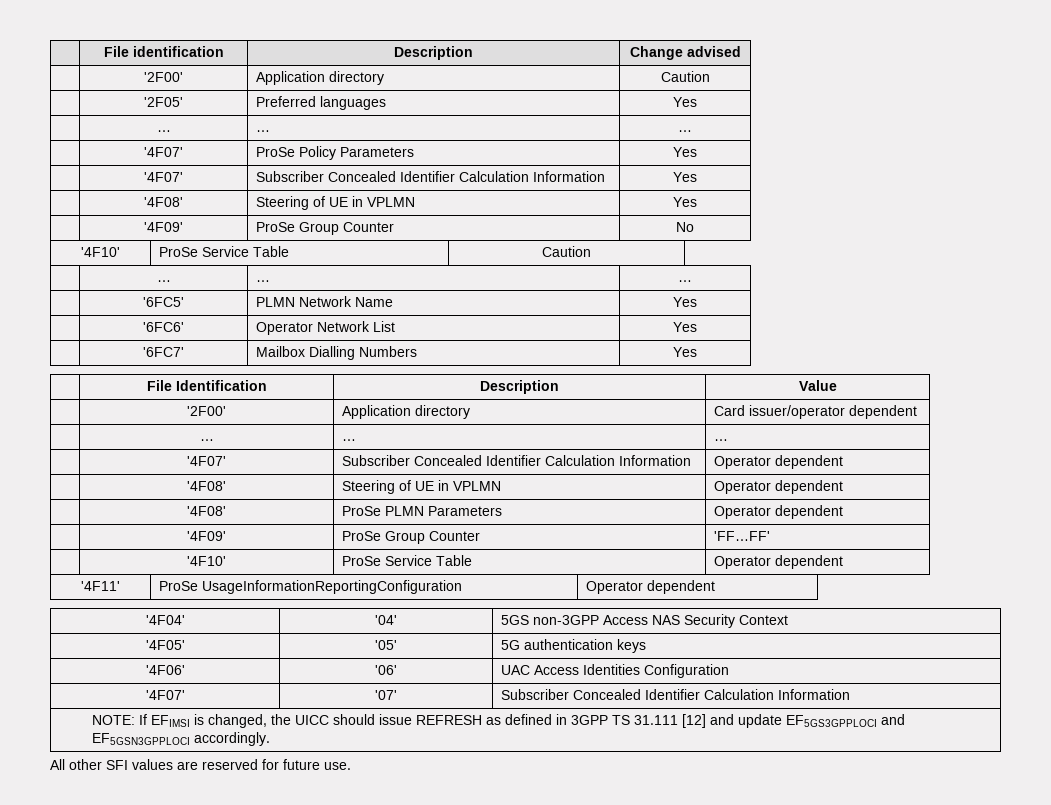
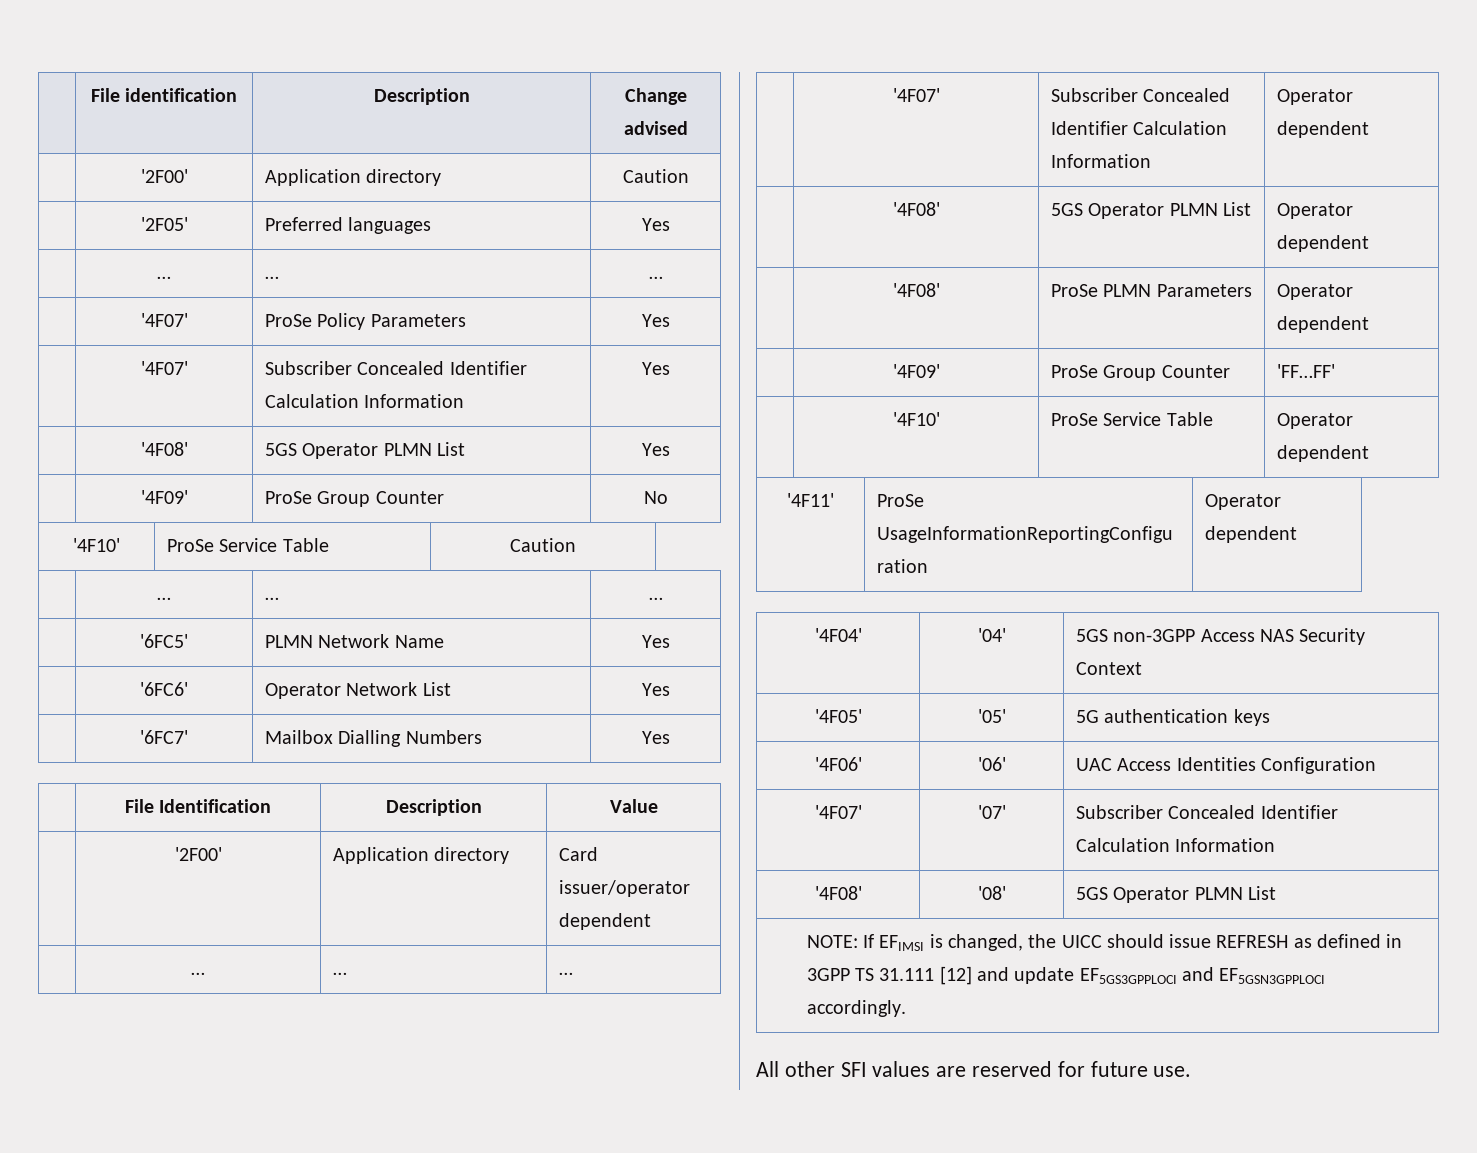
- | '4F08' | Steering of UE in VPLMN | Yes
+ | '4F08' | 5GS Operator PLMN List | Yes
- | '4F08' | Steering of UE in VPLMN | Operator dependent
+ | '4F08' | 5GS Operator PLMN List | Operator dependent
+ '4F08' | '08' | 5GS Operator PLMN List

